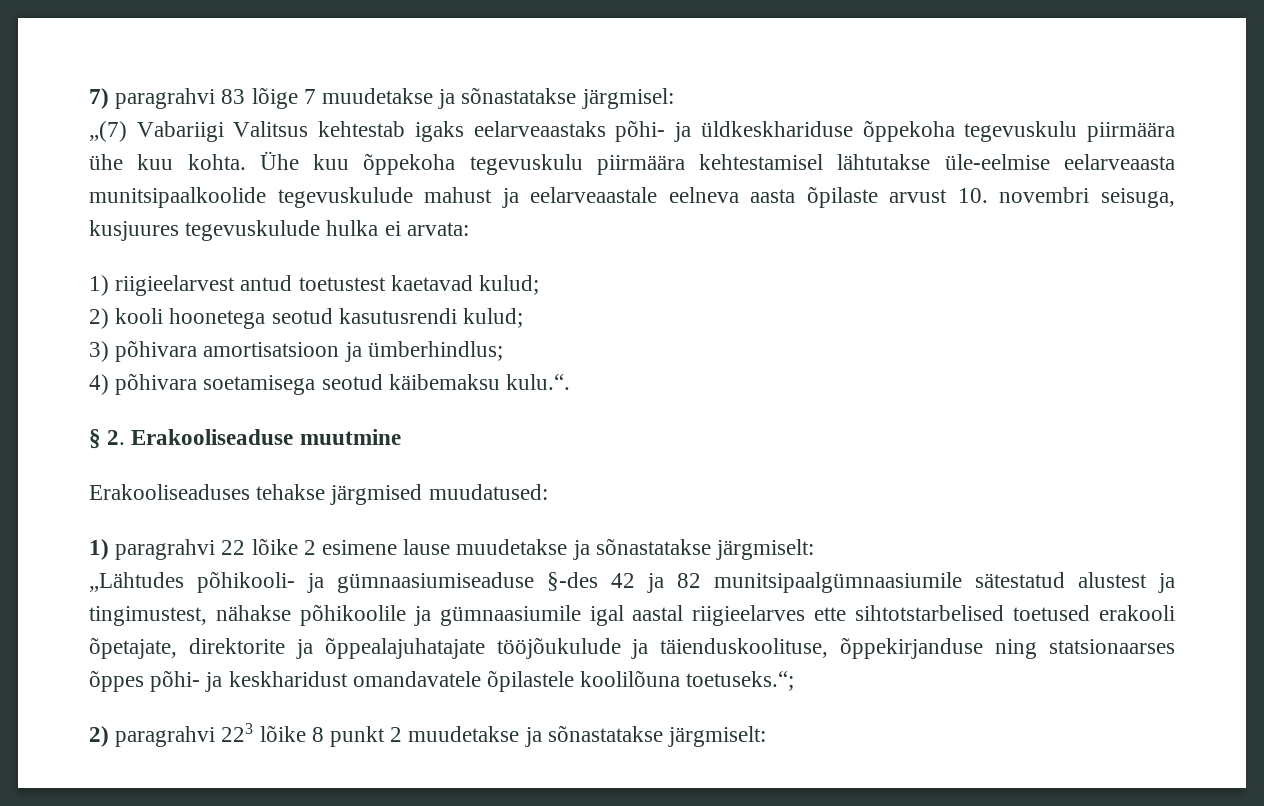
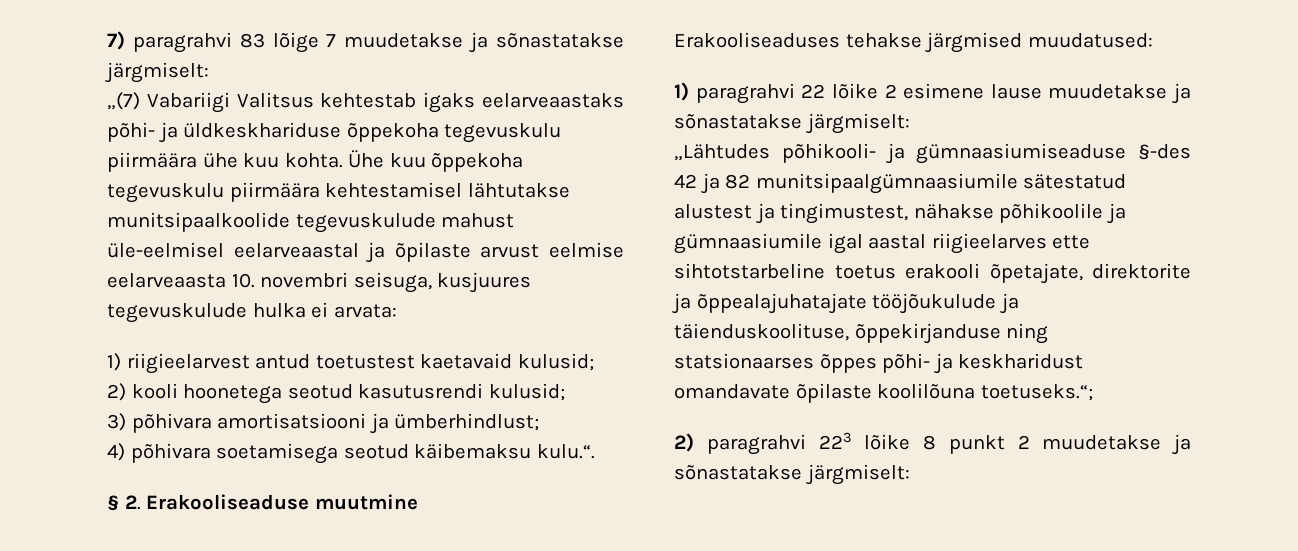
- 7) paragrahvi 83 lõige 7 muudetakse ja sõnastatakse järgmisel:
+ 7) paragrahvi 83 lõige 7 muudetakse ja sõnastatakse järgmiselt:
- Ühe kuu õppekoha tegevuskulu piirmäära kehtestamisel lähtutakse üle-eelmise eelarveaasta munitsipaalkoolide tegevuskulude mahust ja eelarveaastale eelneva aasta õpilaste arvust 10. novembri seisuga, kusjuures tegevuskulude hulka ei arvata:
+ Ühe kuu õppekoha tegevuskulu piirmäära kehtestamisel lähtutakse munitsipaalkoolide tegevuskulude mahust üle-eelmisel eelarveaastal ja õpilaste arvust eelmise eelarveaasta 10. novembri seisuga, kusjuures tegevuskulude hulka ei arvata:
- 1) riigieelarvest antud toetustest kaetavad kulud;
+ 1) riigieelarvest antud toetustest kaetavaid kulusid;
- 2) kooli hoonetega seotud kasutusrendi kulud;
+ 2) kooli hoonetega seotud kasutusrendi kulusid;
- 3) põhivara amortisatsioon ja ümberhindlus;
+ 3) põhivara amortisatsiooni ja ümberhindlust;
- „Lähtudes põhikooli- ja gümnaasiumiseaduse §-des 42 ja 82 munitsipaalgümnaasiumile sätestatud alustest ja tingimustest, nähakse põhikoolile ja gümnaasiumile igal aastal riigieelarves ette sihtotstarbelised toetused erakooli õpetajate, direktorite ja õppealajuhatajate tööjõukulude ja täienduskoolituse, õppekirjanduse ning statsionaarses õppes põhi- ja keskharidust omandavatele õpilastele koolilõuna toetuseks.“;
+ „Lähtudes põhikooli- ja gümnaasiumiseaduse §-des 42 ja 82 munitsipaalgümnaasiumile sätestatud alustest ja tingimustest, nähakse põhikoolile ja gümnaasiumile igal aastal riigieelarves ette sihtotstarbeline toetus erakooli õpetajate, direktorite ja õppealajuhatajate tööjõukulude ja täienduskoolituse, õppekirjanduse ning statsionaarses õppes põhi- ja keskharidust omandavate õpilaste koolilõuna toetuseks.“;

